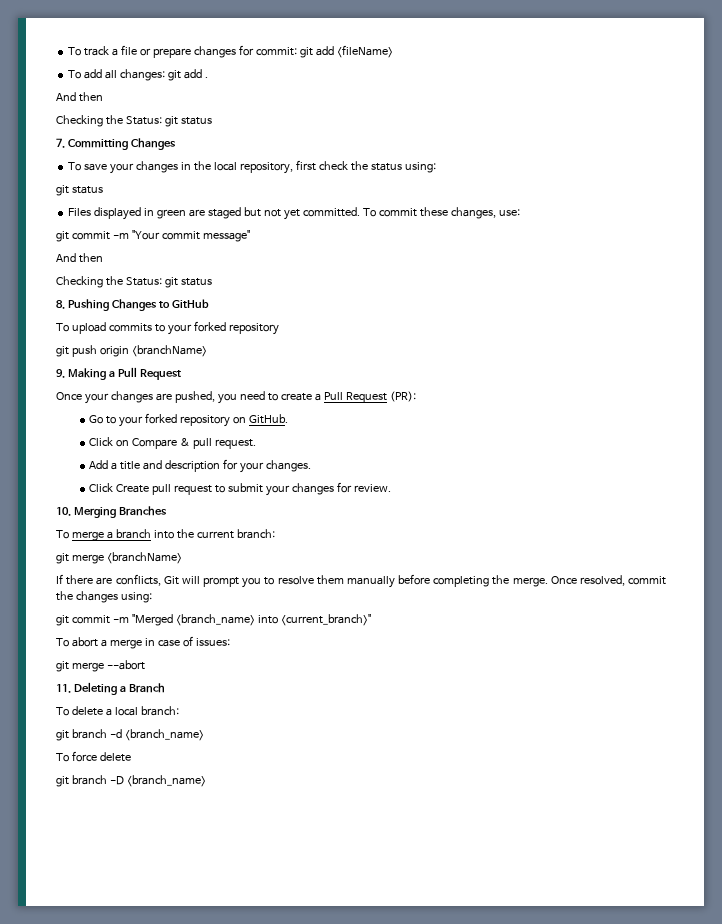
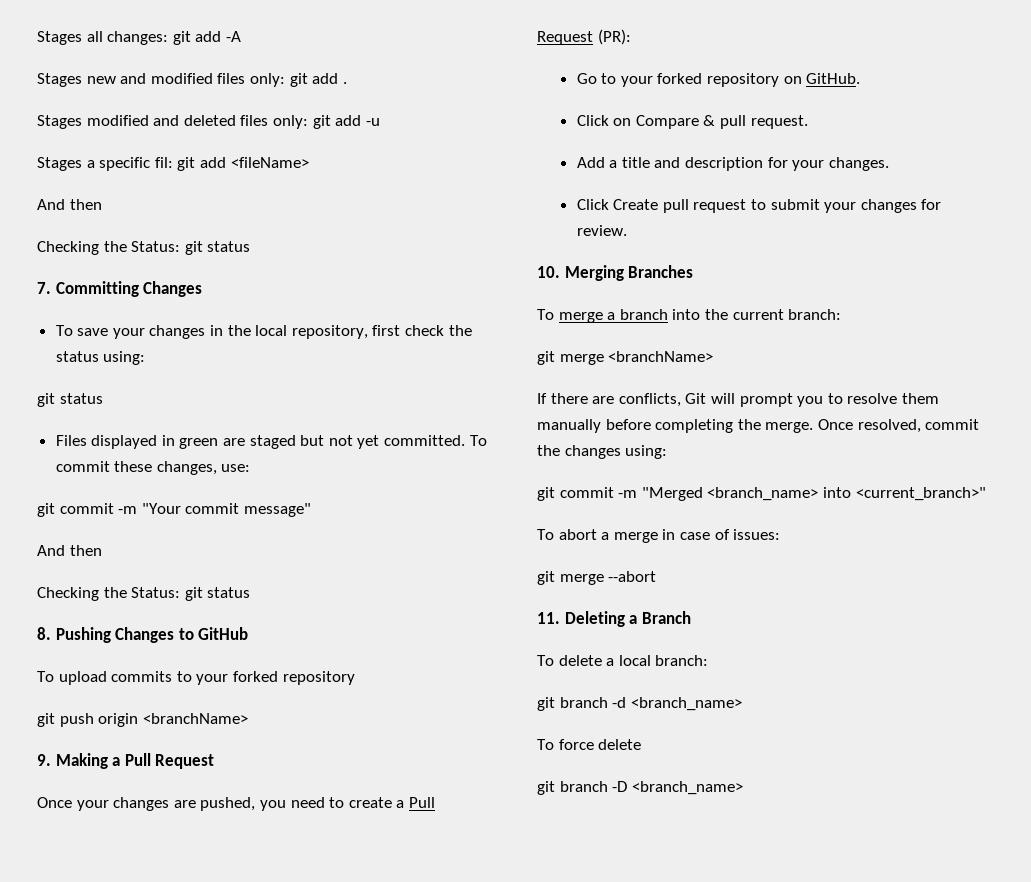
- To track a file or prepare changes for commit: git add <fileName>
- To add all changes: git add .
+ Stages all changes: git add -A
+ Stages new and modified files only: git add .
+ Stages modified and deleted files only: git add -u
+ Stages a specific fil: git add <fileName>

